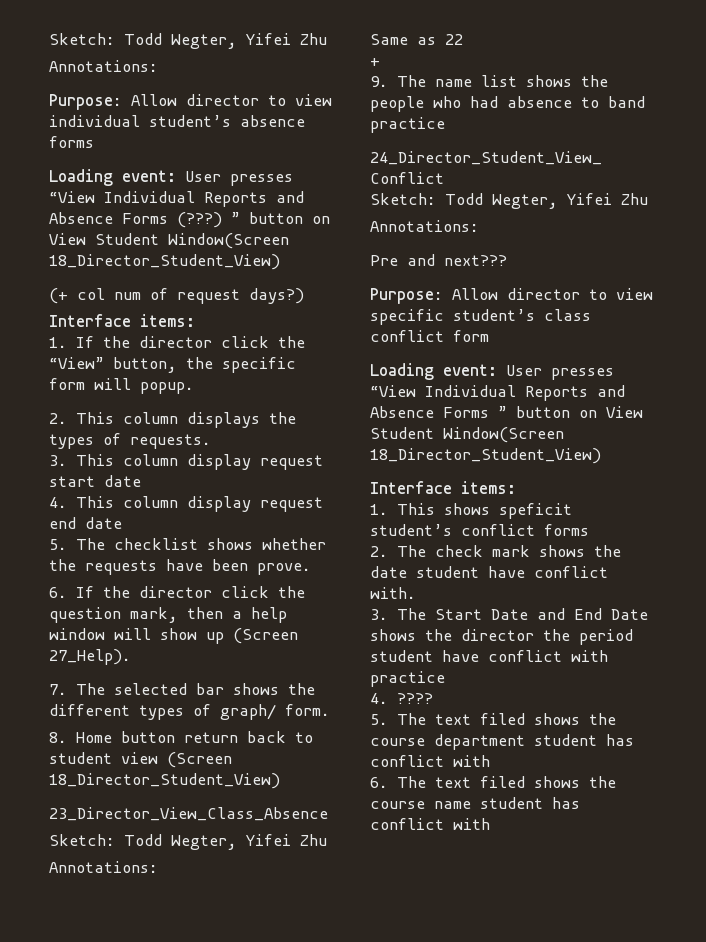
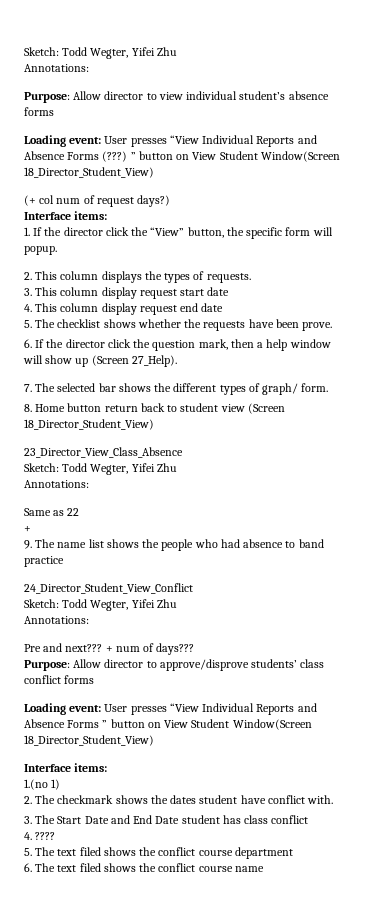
- Pre and next???
- Purpose: Allow director to view specific student’s class conflict form
+ Pre and next??? + num of days???
+ Purpose: Allow director to approve/disprove students’ class conflict forms
- 1. This shows speficit student’s conflict forms
+ 1.(no 1)
- 2. The check mark shows the date student have conflict with.
+ 2. The checkmark shows the dates student have conflict with.
- 3. The Start Date and End Date shows the director the period student have conflict with practice
+ 3. The Start Date and End Date student has class conflict
- 5. The text filed shows the course department student has conflict with
+ 5. The text filed shows the conflict course department
- 6. The text filed shows the course name student has conflict with
+ 6. The text filed shows the conflict course name

